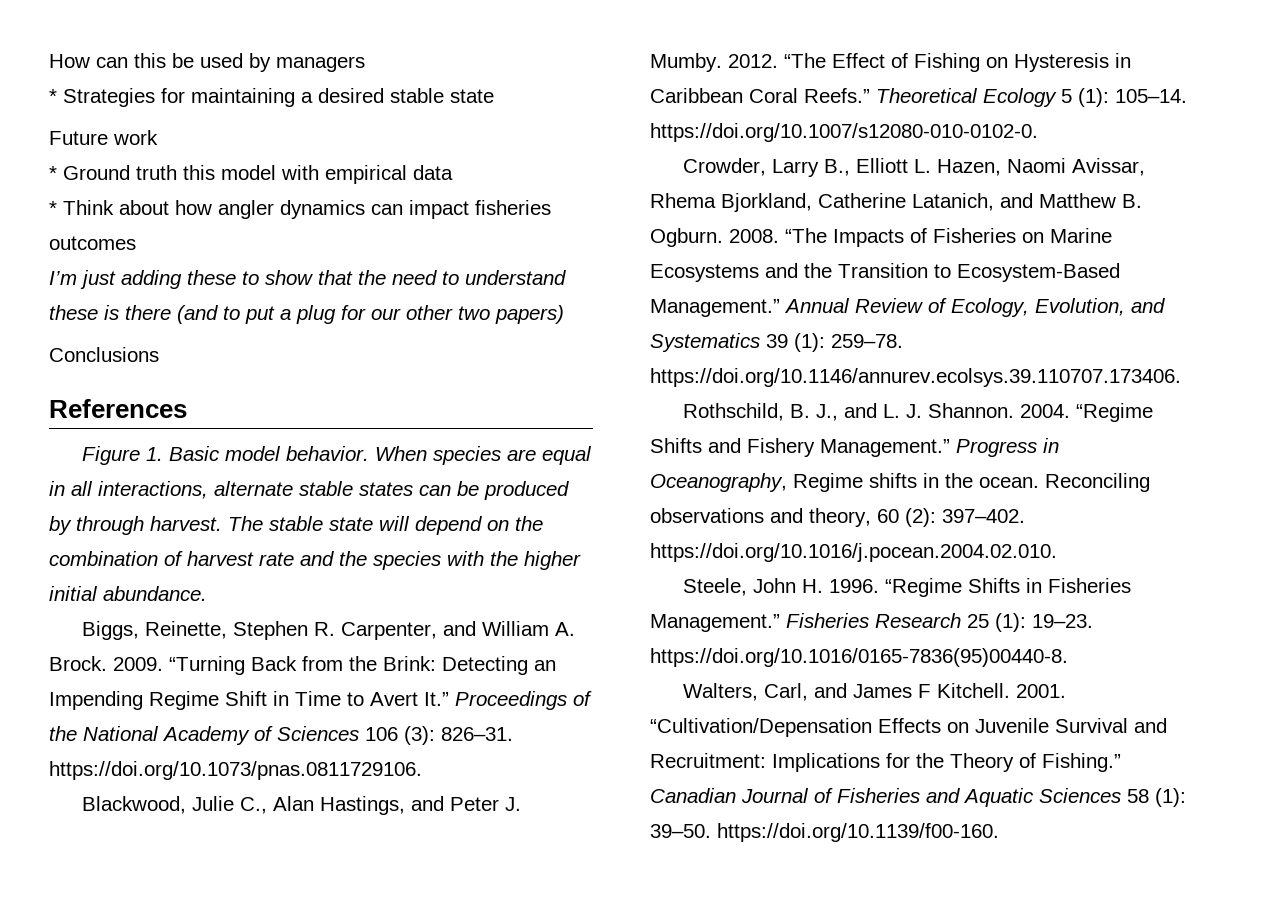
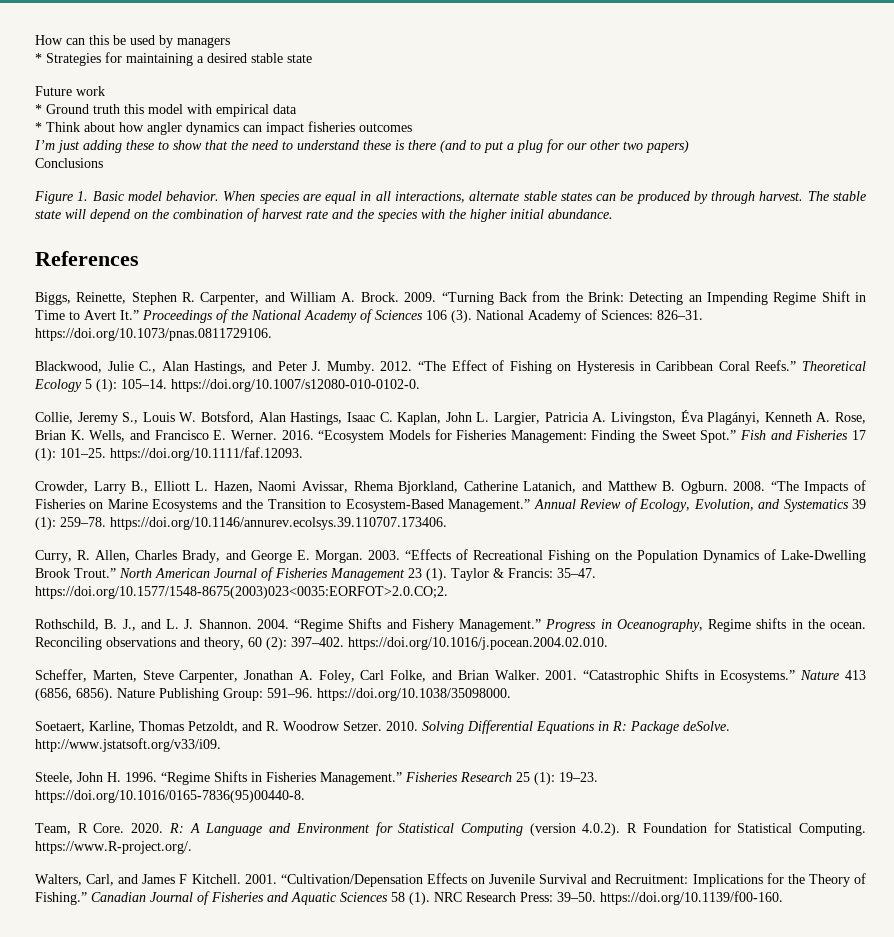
- References
+ References
- “Turning Back from the Brink: Detecting an Impending Regime Shift in Time to Avert It.” Proceedings of the National Academy of Sciences 106 (3): 826–31. https://doi.org/10.1073/pnas.0811729106.
+ “Turning Back from the Brink: Detecting an Impending Regime Shift in Time to Avert It.” Proceedings of the National Academy of Sciences 106 (3). National Academy of Sciences: 826–31. https://doi.org/10.1073/pnas.0811729106.
+ Collie, Jeremy S., Louis W. Botsford, Alan Hastings, Isaac C. Kaplan, John L. Largier, Patricia A. Livingston, Éva Plagányi, Kenneth A. Rose, Brian K. Wells, and Francisco E. Werner. 2016. “Ecosystem Models for Fisheries Management: Finding the Sweet Spot.” Fish and Fisheries 17 (1): 101–25. https://doi.org/10.1111/faf.12093.
+ Curry, R. Allen, Charles Brady, and George E. Morgan. 2003. “Effects of Recreational Fishing on the Population Dynamics of Lake-Dwelling Brook Trout.” North American Journal of Fisheries Management 23 (1). Taylor & Francis: 35–47. https://doi.org/10.1577/1548-8675(2003)023<0035:EORFOT>2.0.CO;2.
+ Scheffer, Marten, Steve Carpenter, Jonathan A. Foley, Carl Folke, and Brian Walker. 2001. “Catastrophic Shifts in Ecosystems.” Nature 413 (6856, 6856). Nature Publishing Group: 591–96. https://doi.org/10.1038/35098000.
+ Soetaert, Karline, Thomas Petzoldt, and R. Woodrow Setzer. 2010. Solving Differential Equations in R: Package deSolve. http://www.jstatsoft.org/v33/i09.
+ Team, R Core. 2020. R: A Language and Environment for Statistical Computing (version 4.0.2). R Foundation for Statistical Computing. https://www.R-project.org/.
- Canadian Journal of Fisheries and Aquatic Sciences 58 (1): 39–50. https://doi.org/10.1139/f00-160.
+ Canadian Journal of Fisheries and Aquatic Sciences 58 (1). NRC Research Press: 39–50. https://doi.org/10.1139/f00-160.

